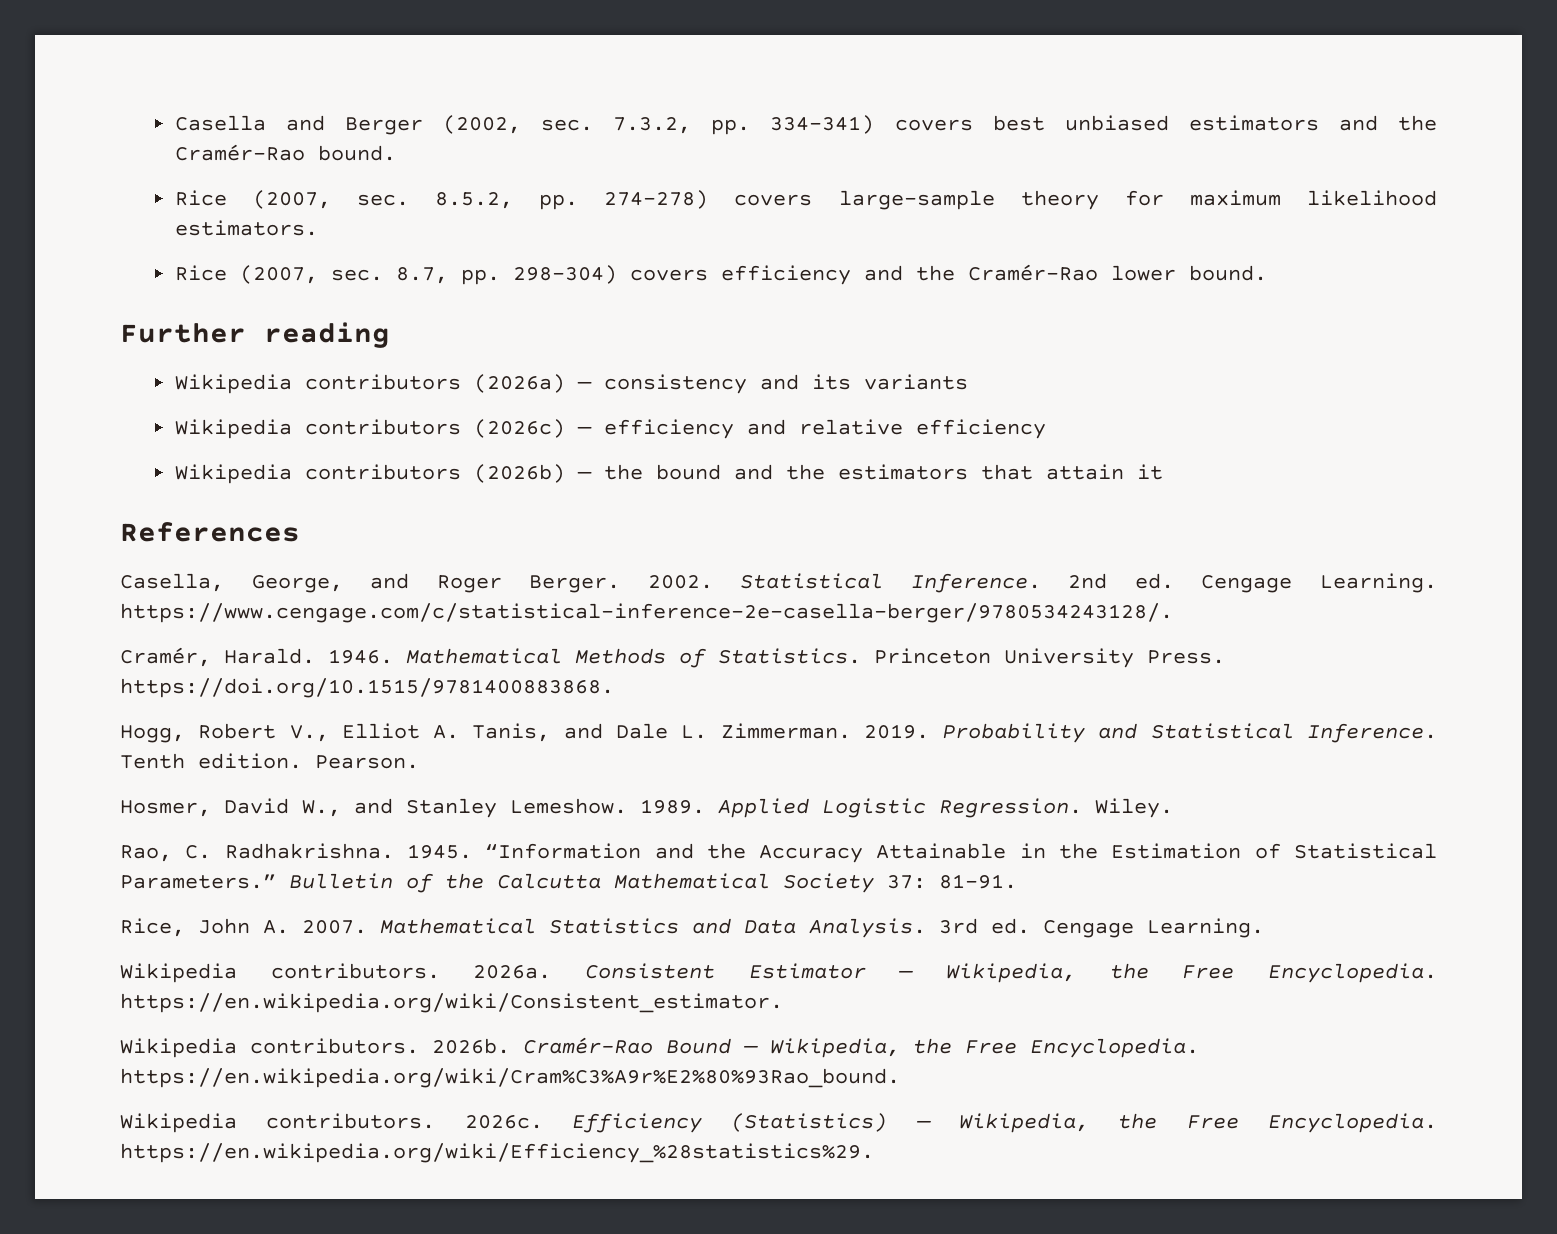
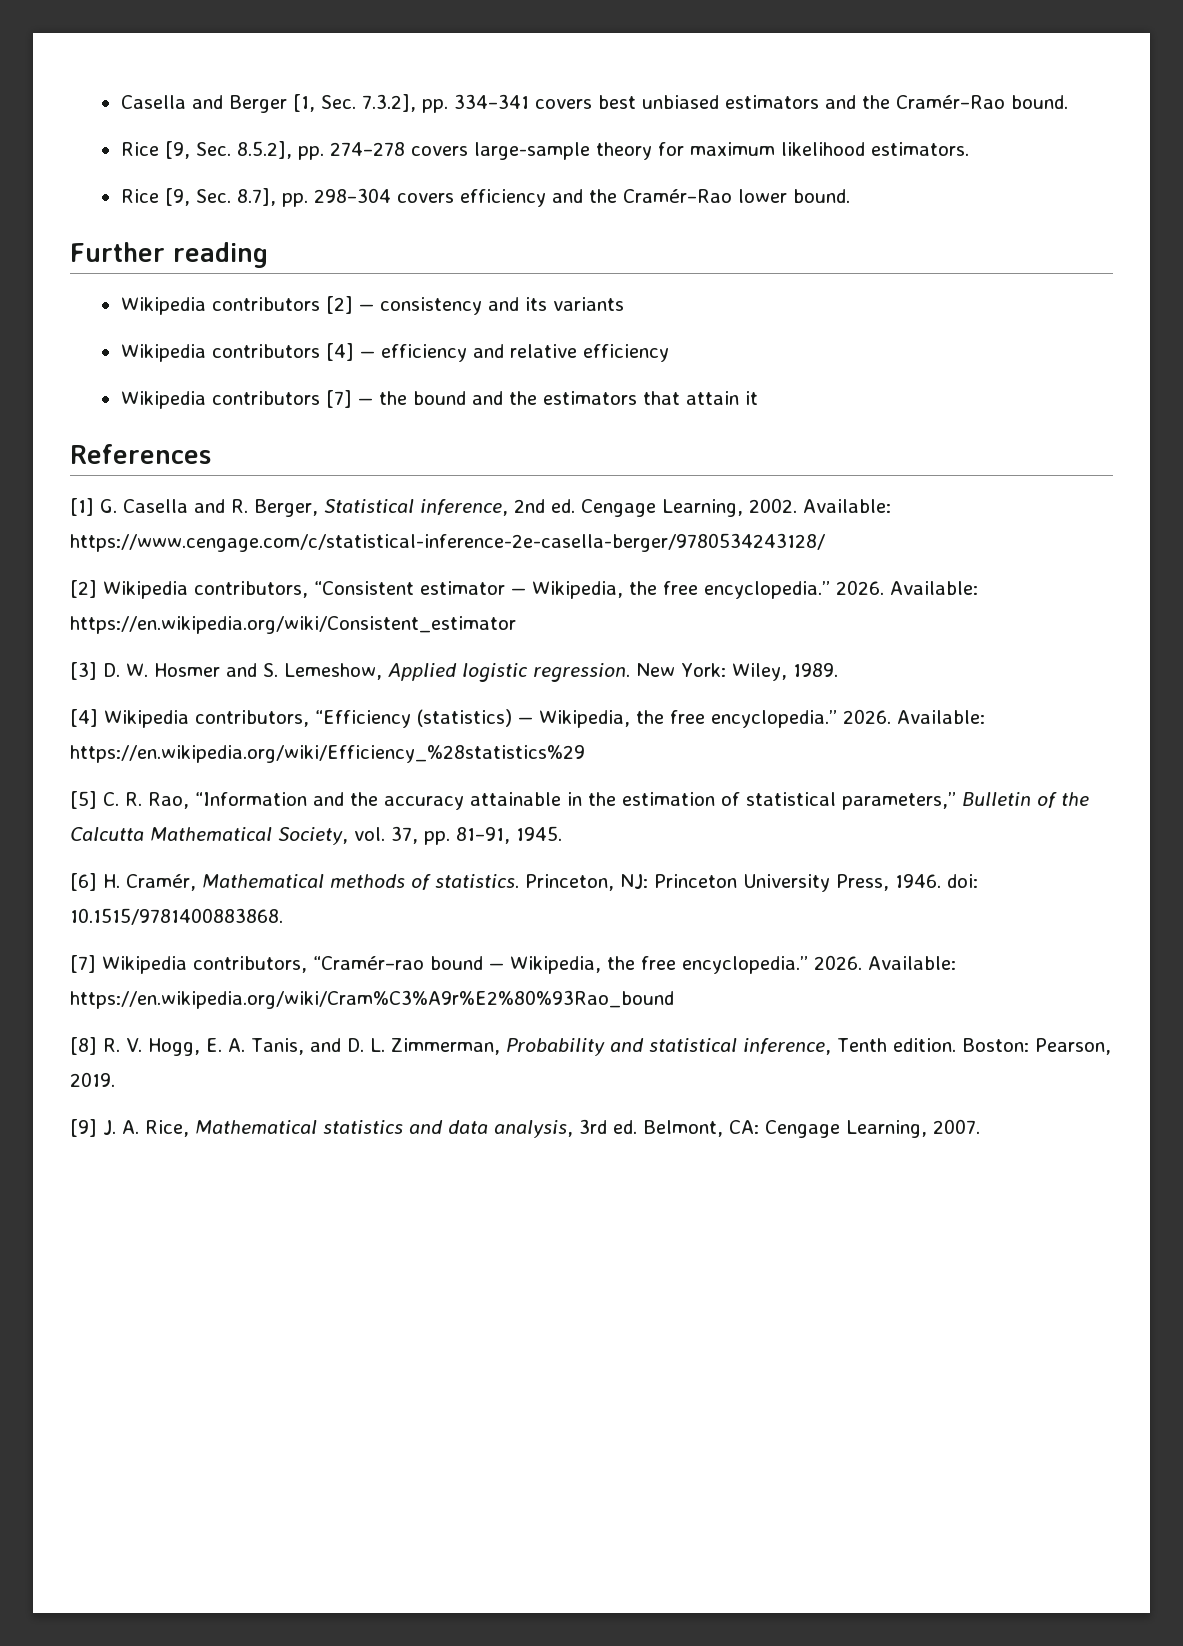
- Casella and Berger (2002, sec. 7.3.2, pp. 334–341) covers best unbiased estimators and the Cramér–Rao bound.
+ Casella and Berger [1, Sec. 7.3.2], pp. 334–341 covers best unbiased estimators and the Cramér–Rao bound.
- Rice (2007, sec. 8.5.2, pp. 274–278) covers large-sample theory for maximum likelihood estimators.
+ Rice [9, Sec. 8.5.2], pp. 274–278 covers large-sample theory for maximum likelihood estimators.
- Rice (2007, sec. 8.7, pp. 298–304) covers efficiency and the Cramér–Rao lower bound.
+ Rice [9, Sec. 8.7], pp. 298–304 covers efficiency and the Cramér–Rao lower bound.
- Wikipedia contributors (2026a) — consistency and its variants
+ Wikipedia contributors [2] — consistency and its variants
- Wikipedia contributors (2026c) — efficiency and relative efficiency
+ Wikipedia contributors [4] — efficiency and relative efficiency
- Wikipedia contributors (2026b) — the bound and the estimators that attain it
+ Wikipedia contributors [7] — the bound and the estimators that attain it
- Casella, George, and Roger Berger. 2002. Statistical Inference. 2nd ed. Cengage Learning. https://www.cengage.com/c/statistical-inference-2e-casella-berger/9780534243128/.
- Cramér, Harald. 1946. Mathematical Methods of Statistics. Princeton University Press. https://doi.org/10.1515/9781400883868.
- Hogg, Robert V., Elliot A. Tanis, and Dale L. Zimmerman. 2019. Probability and Statistical Inference. Tenth edition. Pearson.
- Hosmer, David W., and Stanley Lemeshow. 1989. Applied Logistic Regression. Wiley.
- Rao, C. Radhakrishna. 1945. “Information and the Accuracy Attainable in the Estimation of Statistical Parameters.” Bulletin of the Calcutta Mathematical Society 37: 81–91.
- Rice, John A. 2007. Mathematical Statistics and Data Analysis. 3rd ed. Cengage Learning.
- Wikipedia contributors. 2026a. Consistent Estimator — Wikipedia, the Free Encyclopedia. https://en.wikipedia.org/wiki/Consistent_estimator.
- Wikipedia contributors. 2026b. Cramér–Rao Bound — Wikipedia, the Free Encyclopedia. https://en.wikipedia.org/wiki/Cram%C3%A9r%E2%80%93Rao_bound.
- Wikipedia contributors. 2026c. Efficiency (Statistics) — Wikipedia, the Free Encyclopedia. https://en.wikipedia.org/wiki/Efficiency_%28statistics%29.
+ [1] G. Casella and R. Berger, Statistical inference, 2nd ed. Cengage Learning, 2002. Available: https://www.cengage.com/c/statistical-inference-2e-casella-berger/9780534243128/
+ [2] Wikipedia contributors, “Consistent estimator — Wikipedia, the free encyclopedia.” 2026. Available: https://en.wikipedia.org/wiki/Consistent_estimator
+ [3] D. W. Hosmer and S. Lemeshow, Applied logistic regression. New York: Wiley, 1989.
+ [4] Wikipedia contributors, “Efficiency (statistics) — Wikipedia, the free encyclopedia.” 2026. Available: https://en.wikipedia.org/wiki/Efficiency_%28statistics%29
+ [5] C. R. Rao, “Information and the accuracy attainable in the estimation of statistical parameters,” Bulletin of the Calcutta Mathematical Society, vol. 37, pp. 81–91, 1945.
+ [6] H. Cramér, Mathematical methods of statistics. Princeton, NJ: Princeton University Press, 1946. doi: 10.1515/9781400883868.
+ [7] Wikipedia contributors, “Cramér–rao bound — Wikipedia, the free encyclopedia.” 2026. Available: https://en.wikipedia.org/wiki/Cram%C3%A9r%E2%80%93Rao_bound
+ [8] R. V. Hogg, E. A. Tanis, and D. L. Zimmerman, Probability and statistical inference, Tenth edition. Boston: Pearson, 2019.
+ [9] J. A. Rice, Mathematical statistics and data analysis, 3rd ed. Belmont, CA: Cengage Learning, 2007.

